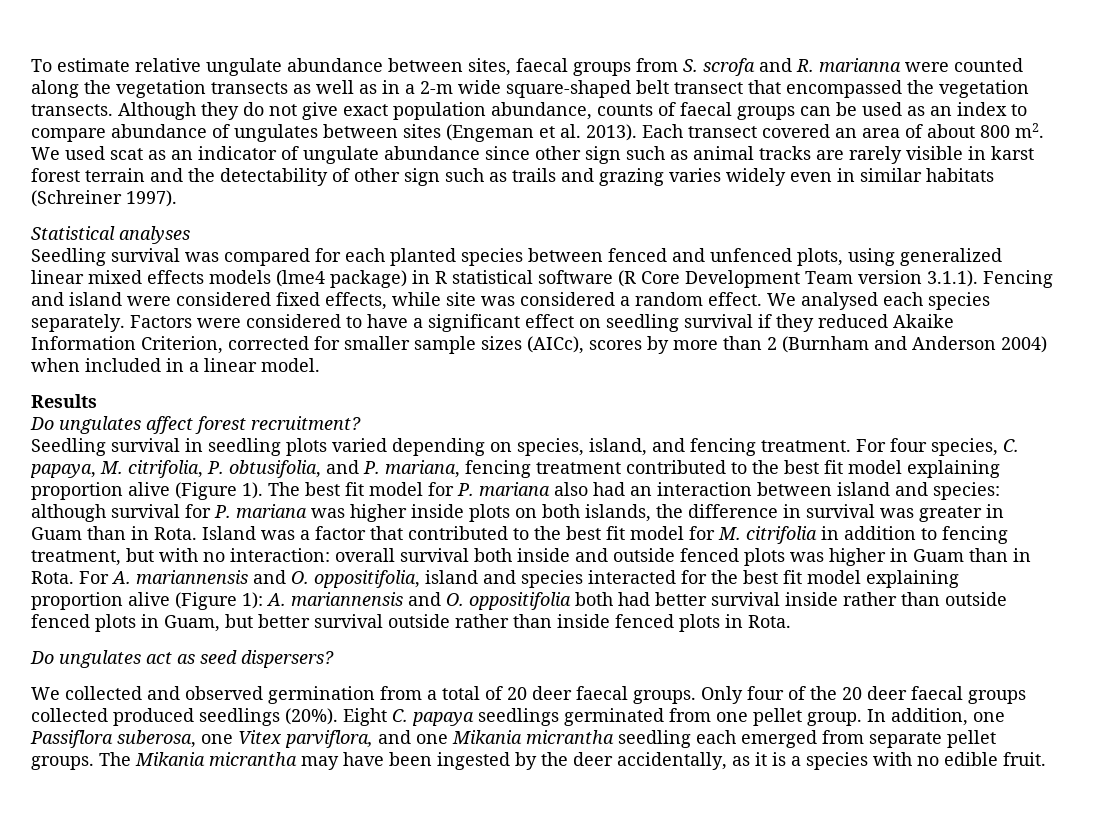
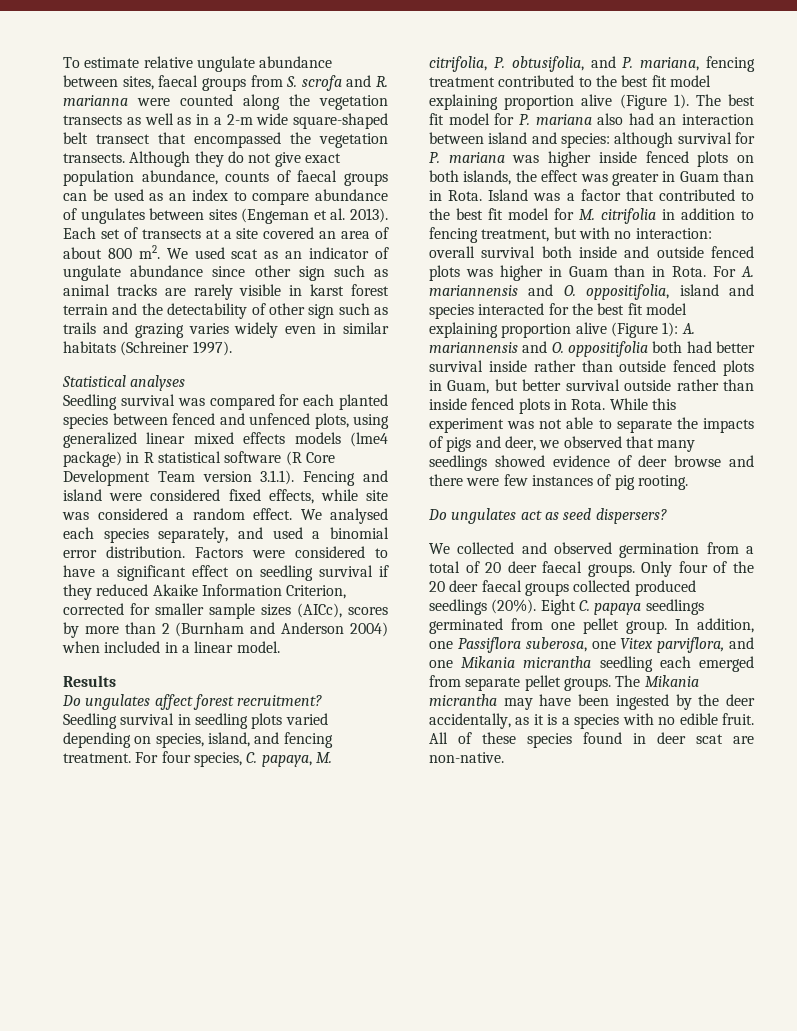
- Each transect covered an area of about 800 m2.
+ Each set of transects at a site covered an area of about 800 m2.
- We analysed each species separately.
+ We analysed each species separately, and used a binomial error distribution.
- The best fit model for P. mariana also had an interaction between island and species: although survival for P. mariana was higher inside plots on both islands, the difference in survival was greater in Guam than in Rota.
+ The best fit model for P. mariana also had an interaction between island and species: although survival for P. mariana was higher inside fenced plots on both islands, the effect was greater in Guam than in Rota.
+ While this experiment was not able to separate the impacts of pigs and deer, we observed that many seedlings showed evidence of deer browse and there were few instances of pig rooting.
+ All of these species found in deer scat are non-native.

